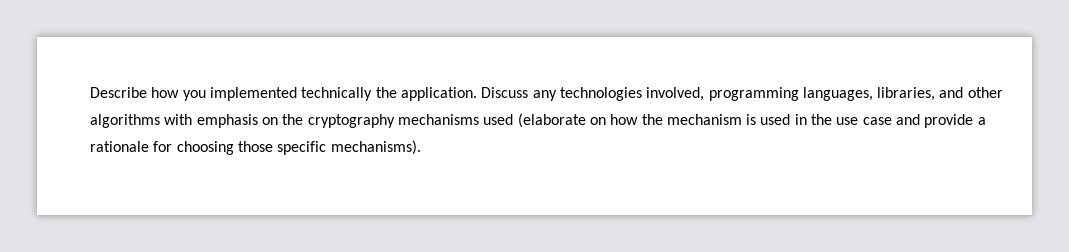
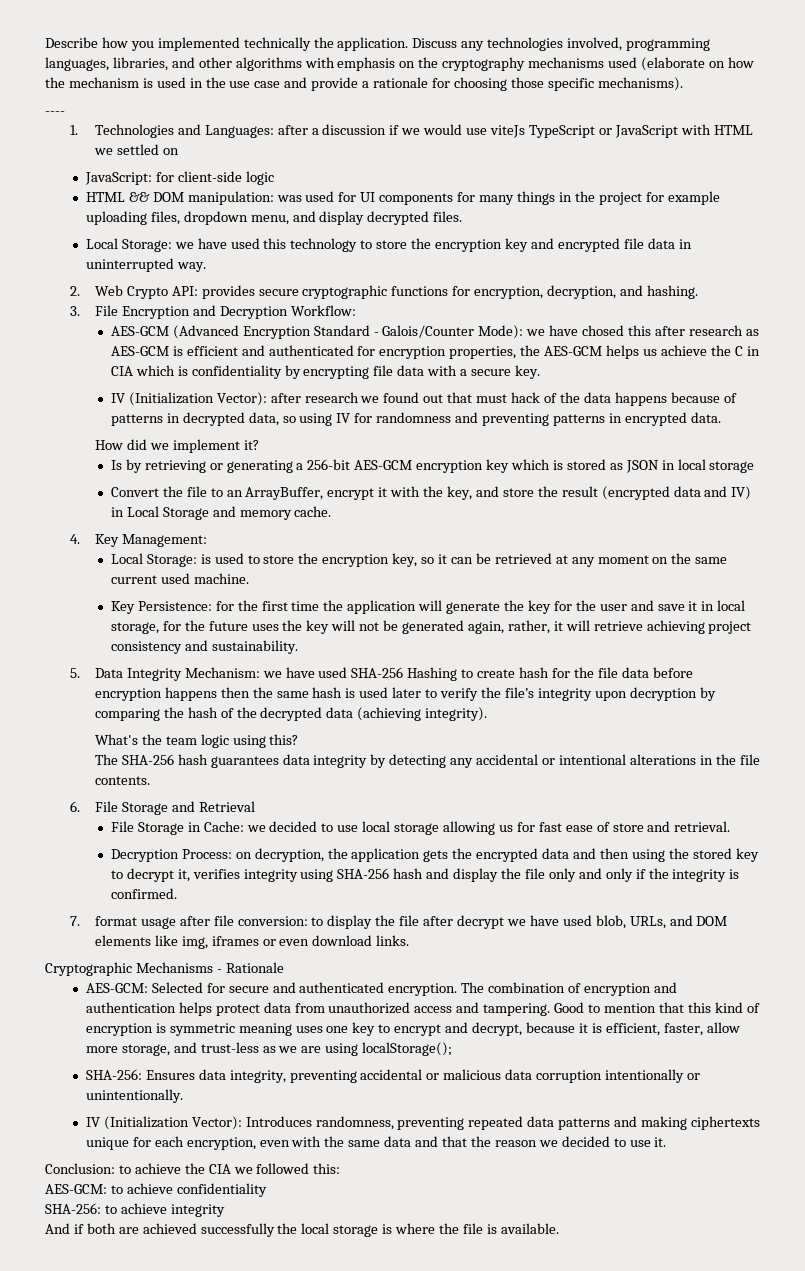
+ ----
+ 1. Technologies and Languages: after a discussion if we would use viteJs TypeScript or JavaScript with HTML we settled on
+ JavaScript: for client-side logic
+ HTML && DOM manipulation: was used for UI components for many things in the project for example uploading files, dropdown menu, and display decrypted files.
+ Local Storage: we have used this technology to store the encryption key and encrypted file data in uninterrupted way.
+ 2. Web Crypto API: provides secure cryptographic functions for encryption, decryption, and hashing.
+ 3. File Encryption and Decryption Workflow:
+ AES-GCM (Advanced Encryption Standard - Galois/Counter Mode): we have chosed this after research as AES-GCM is efficient and authenticated for encryption properties, the AES-GCM helps us achieve the C in CIA which is confidentiality by encrypting file data with a secure key.
+ IV (Initialization Vector): after research we found out that must hack of the data happens because of patterns in decrypted data, so using IV for randomness and preventing patterns in encrypted data.
+ How did we implement it?
+ Is by retrieving or generating a 256-bit AES-GCM encryption key which is stored as JSON in local storage
+ Convert the file to an ArrayBuffer, encrypt it with the key, and store the result (encrypted data and IV) in Local Storage and memory cache.
+ 4. Key Management:
+ Local Storage: is used to store the encryption key, so it can be retrieved at any moment on the same current used machine.
+ Key Persistence: for the first time the application will generate the key for the user and save it in local storage, for the future uses the key will not be generated again, rather, it will retrieve achieving project consistency and sustainability.
+ 5. Data Integrity Mechanism: we have used SHA-256 Hashing to create hash for the file data before encryption happens then the same hash is used later to verify the file’s integrity upon decryption by comparing the hash of the decrypted data (achieving integrity).
+ What's the team logic using this?
+ The SHA-256 hash guarantees data integrity by detecting any accidental or intentional alterations in the file contents.
+ 6. File Storage and Retrieval
+ File Storage in Cache: we decided to use local storage allowing us for fast ease of store and retrieval.
+ Decryption Process: on decryption, the application gets the encrypted data and then using the stored key to decrypt it, verifies integrity using SHA-256 hash and display the file only and only if the integrity is confirmed.
+ 7. format usage after file conversion: to display the file after decrypt we have used blob, URLs, and DOM elements like img, iframes or even download links.
+ Cryptographic Mechanisms - Rationale
+ AES-GCM: Selected for secure and authenticated encryption. The combination of encryption and authentication helps protect data from unauthorized access and tampering. Good to mention that this kind of encryption is symmetric meaning uses one key to encrypt and decrypt, because it is efficient, faster, allow more storage, and trust-less as we are using localStorage();
+ SHA-256: Ensures data integrity, preventing accidental or malicious data corruption intentionally or unintentionally.
+ IV (Initialization Vector): Introduces randomness, preventing repeated data patterns and making ciphertexts unique for each encryption, even with the same data and that the reason we decided to use it.
+ Conclusion: to achieve the CIA we followed this:
+ AES-GCM: to achieve confidentiality
+ SHA-256: to achieve integrity
+ And if both are achieved successfully the local storage is where the file is available.

